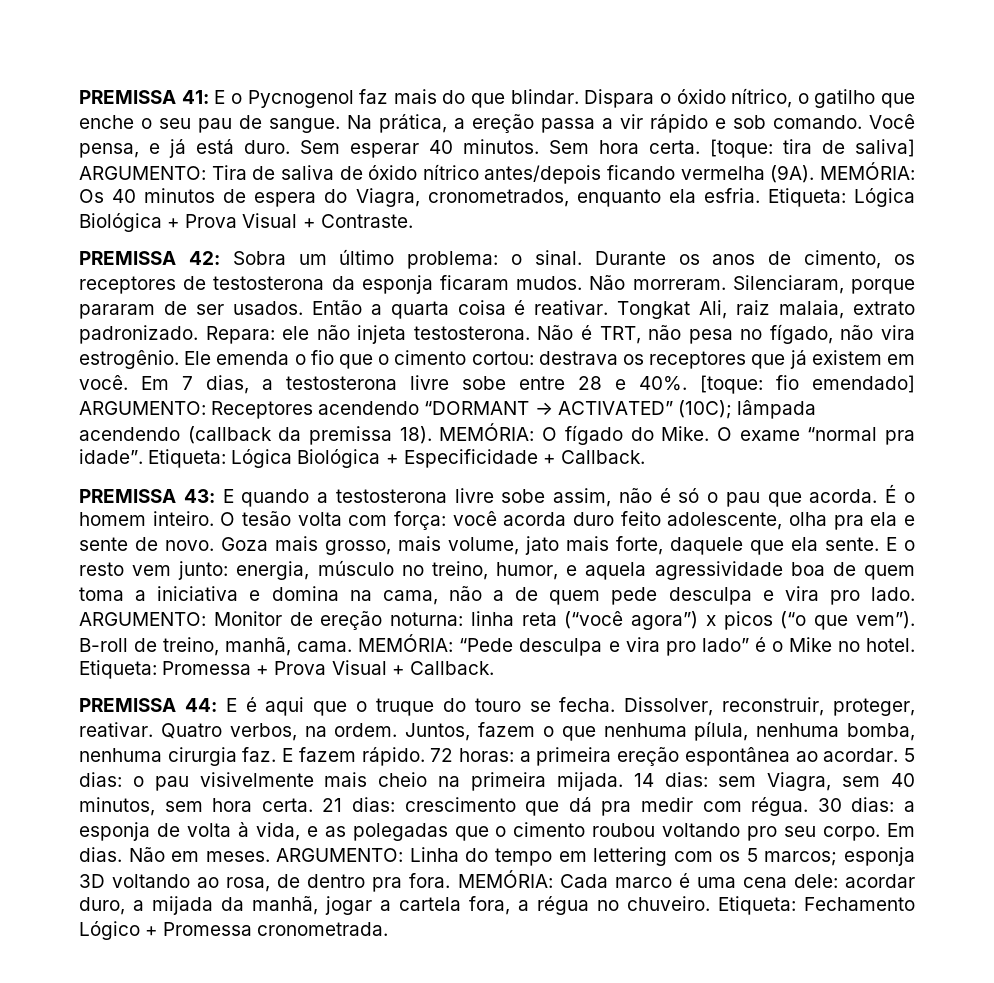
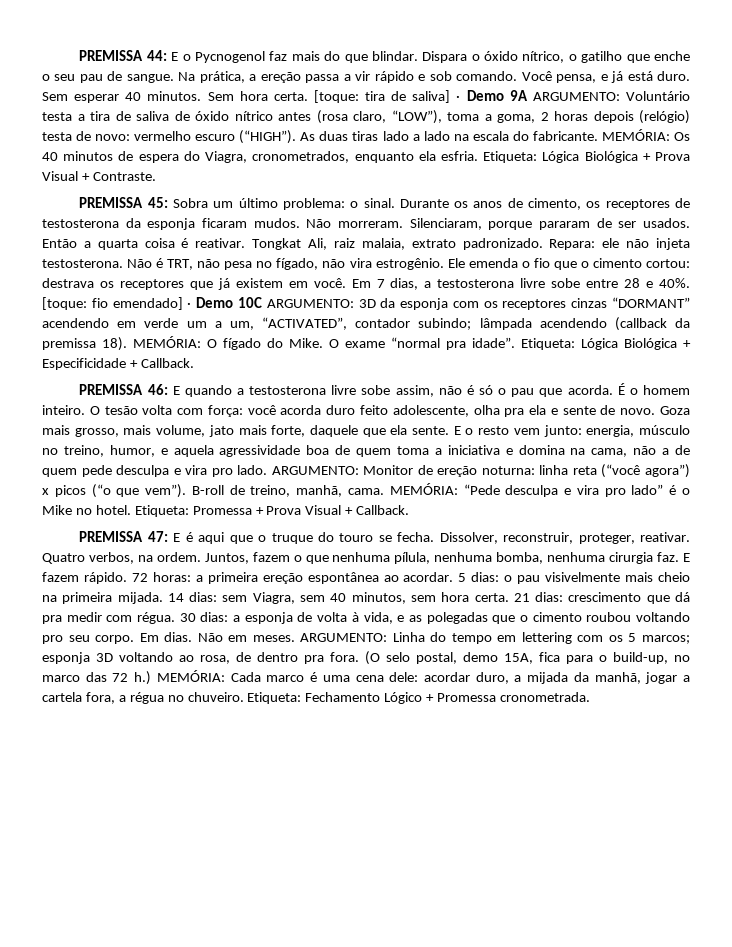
- PREMISSA 41: E o Pycnogenol faz mais do que blindar.
+ PREMISSA 44: E o Pycnogenol faz mais do que blindar.
- [toque: tira de saliva] ARGUMENTO: Tira de saliva de óxido nítrico antes/depois ficando vermelha (9A).
+ [toque: tira de saliva] · Demo 9A ARGUMENTO: Voluntário testa a tira de saliva de óxido nítrico antes (rosa claro, “LOW”), toma a goma, 2 horas depois (relógio) testa de novo: vermelho escuro (“HIGH”). As duas tiras lado a lado na escala do fabricante.
- PREMISSA 42: Sobra um último problema: o sinal.
+ PREMISSA 45: Sobra um último problema: o sinal.
- [toque: fio emendado] ARGUMENTO: Receptores acendendo “DORMANT → ACTIVATED” (10C); lâmpada acendendo (callback da premissa 18).
+ [toque: fio emendado] · Demo 10C ARGUMENTO: 3D da esponja com os receptores cinzas “DORMANT” acendendo em verde um a um, “ACTIVATED”, contador subindo; lâmpada acendendo (callback da premissa 18).
- PREMISSA 43: E quando a testosterona livre sobe assim, não é só o pau que acorda.
+ PREMISSA 46: E quando a testosterona livre sobe assim, não é só o pau que acorda.
- PREMISSA 44: E é aqui que o truque do touro se fecha.
+ PREMISSA 47: E é aqui que o truque do touro se fecha.
+ (O selo postal, demo 15A, fica para o build-up, no marco das 72 h.)

